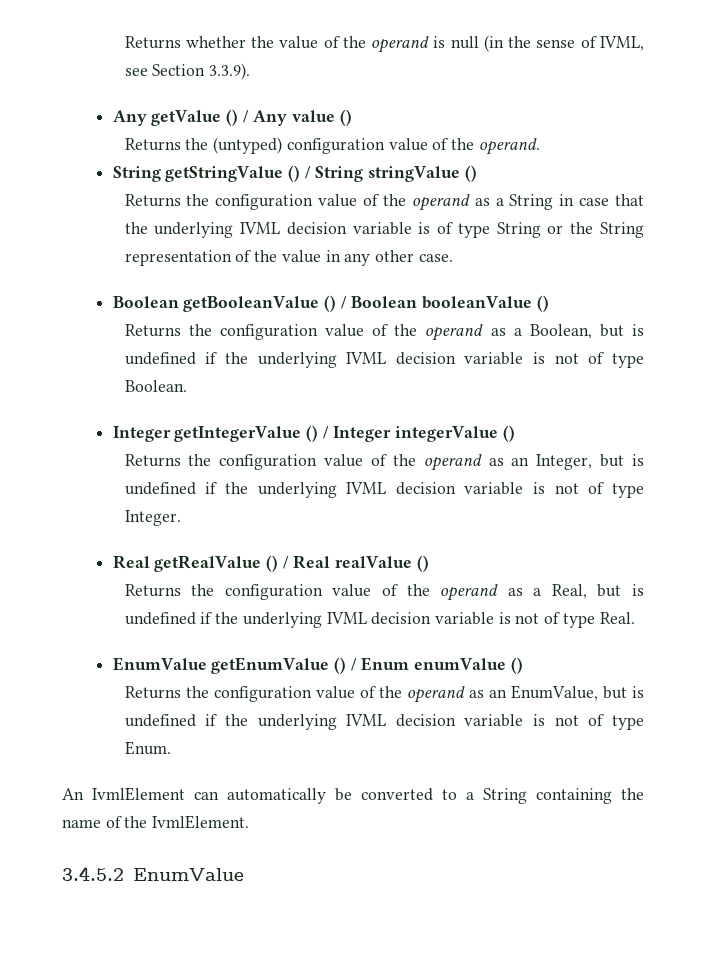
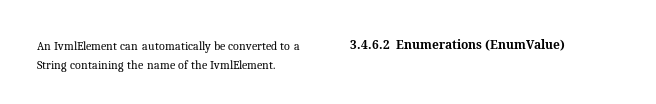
- Returns whether the value of the operand is null (in the sense of IVML, see Section 3.3.9).
- Any getValue () / Any value ()
- Returns the (untyped) configuration value of the operand.
- String getStringValue () / String stringValue ()
- Returns the configuration value of the operand as a String in case that the underlying IVML decision variable is of type String or the String representation of the value in any other case.
- Boolean getBooleanValue () / Boolean booleanValue ()
- Returns the configuration value of the operand as a Boolean, but is undefined if the underlying IVML decision variable is not of type Boolean.
- Integer getIntegerValue () / Integer integerValue ()
- Returns the configuration value of the operand as an Integer, but is undefined if the underlying IVML decision variable is not of type Integer.
- Real getRealValue () / Real realValue ()
- Returns the configuration value of the operand as a Real, but is undefined if the underlying IVML decision variable is not of type Real.
- EnumValue getEnumValue () / Enum enumValue ()
- Returns the configuration value of the operand as an EnumValue, but is undefined if the underlying IVML decision variable is not of type Enum.
- 3.4.5.2 EnumValue
+ 3.4.6.2 Enumerations (EnumValue)

